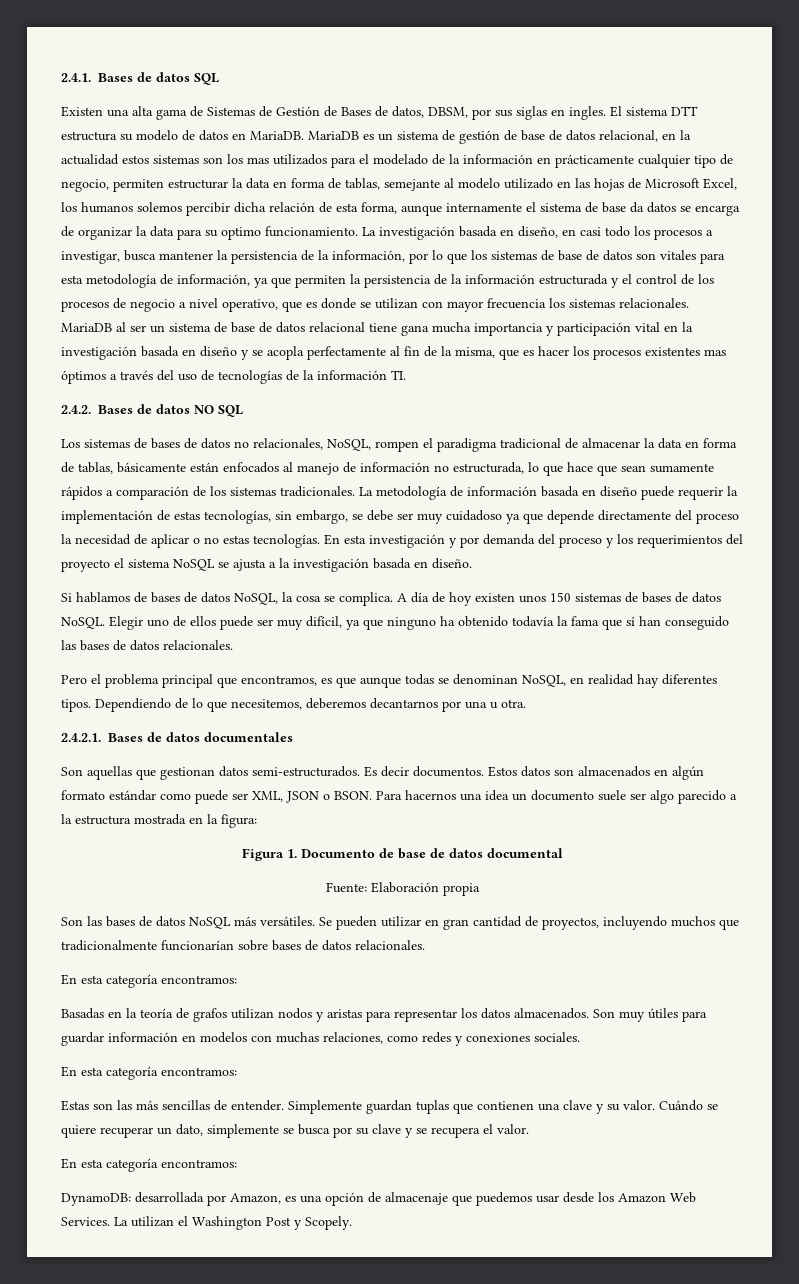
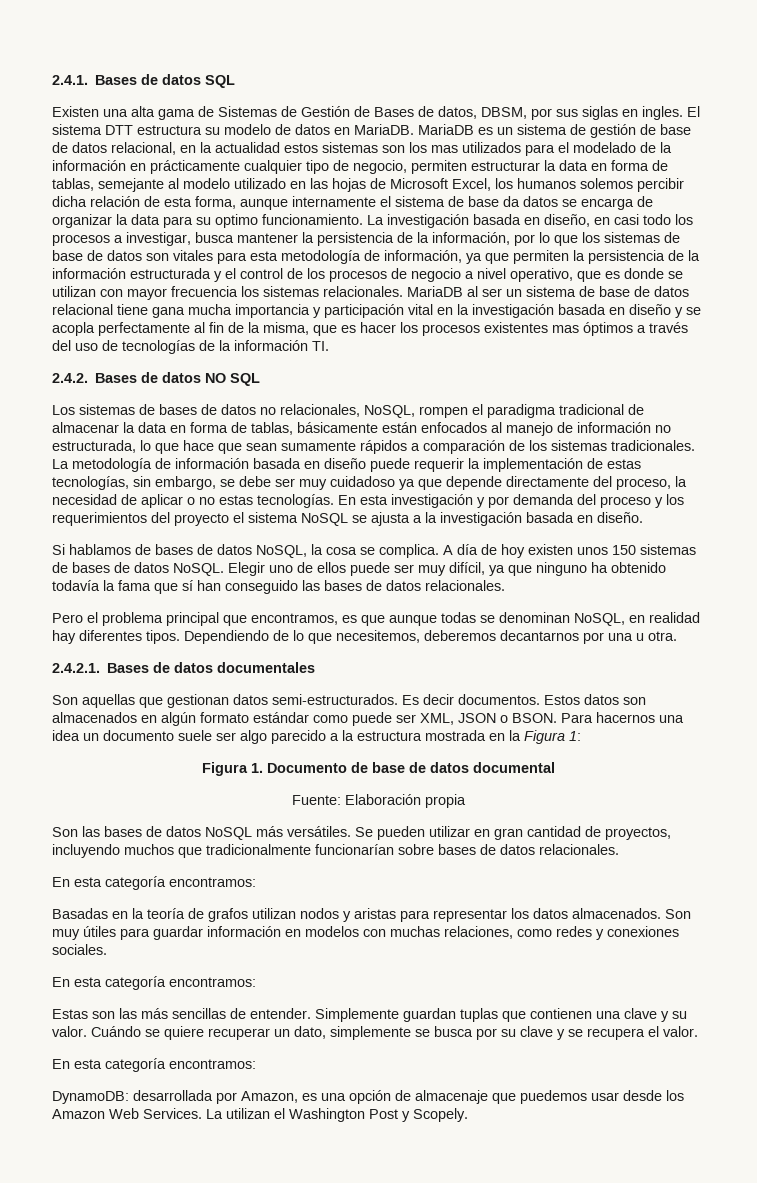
- La metodología de información basada en diseño puede requerir la implementación de estas tecnologías, sin embargo, se debe ser muy cuidadoso ya que depende directamente del proceso la necesidad de aplicar o no estas tecnologías.
+ La metodología de información basada en diseño puede requerir la implementación de estas tecnologías, sin embargo, se debe ser muy cuidadoso ya que depende directamente del proceso, la necesidad de aplicar o no estas tecnologías.
- Para hacernos una idea un documento suele ser algo parecido a la estructura mostrada en la figura:
+ Para hacernos una idea un documento suele ser algo parecido a la estructura mostrada en la Figura 1:

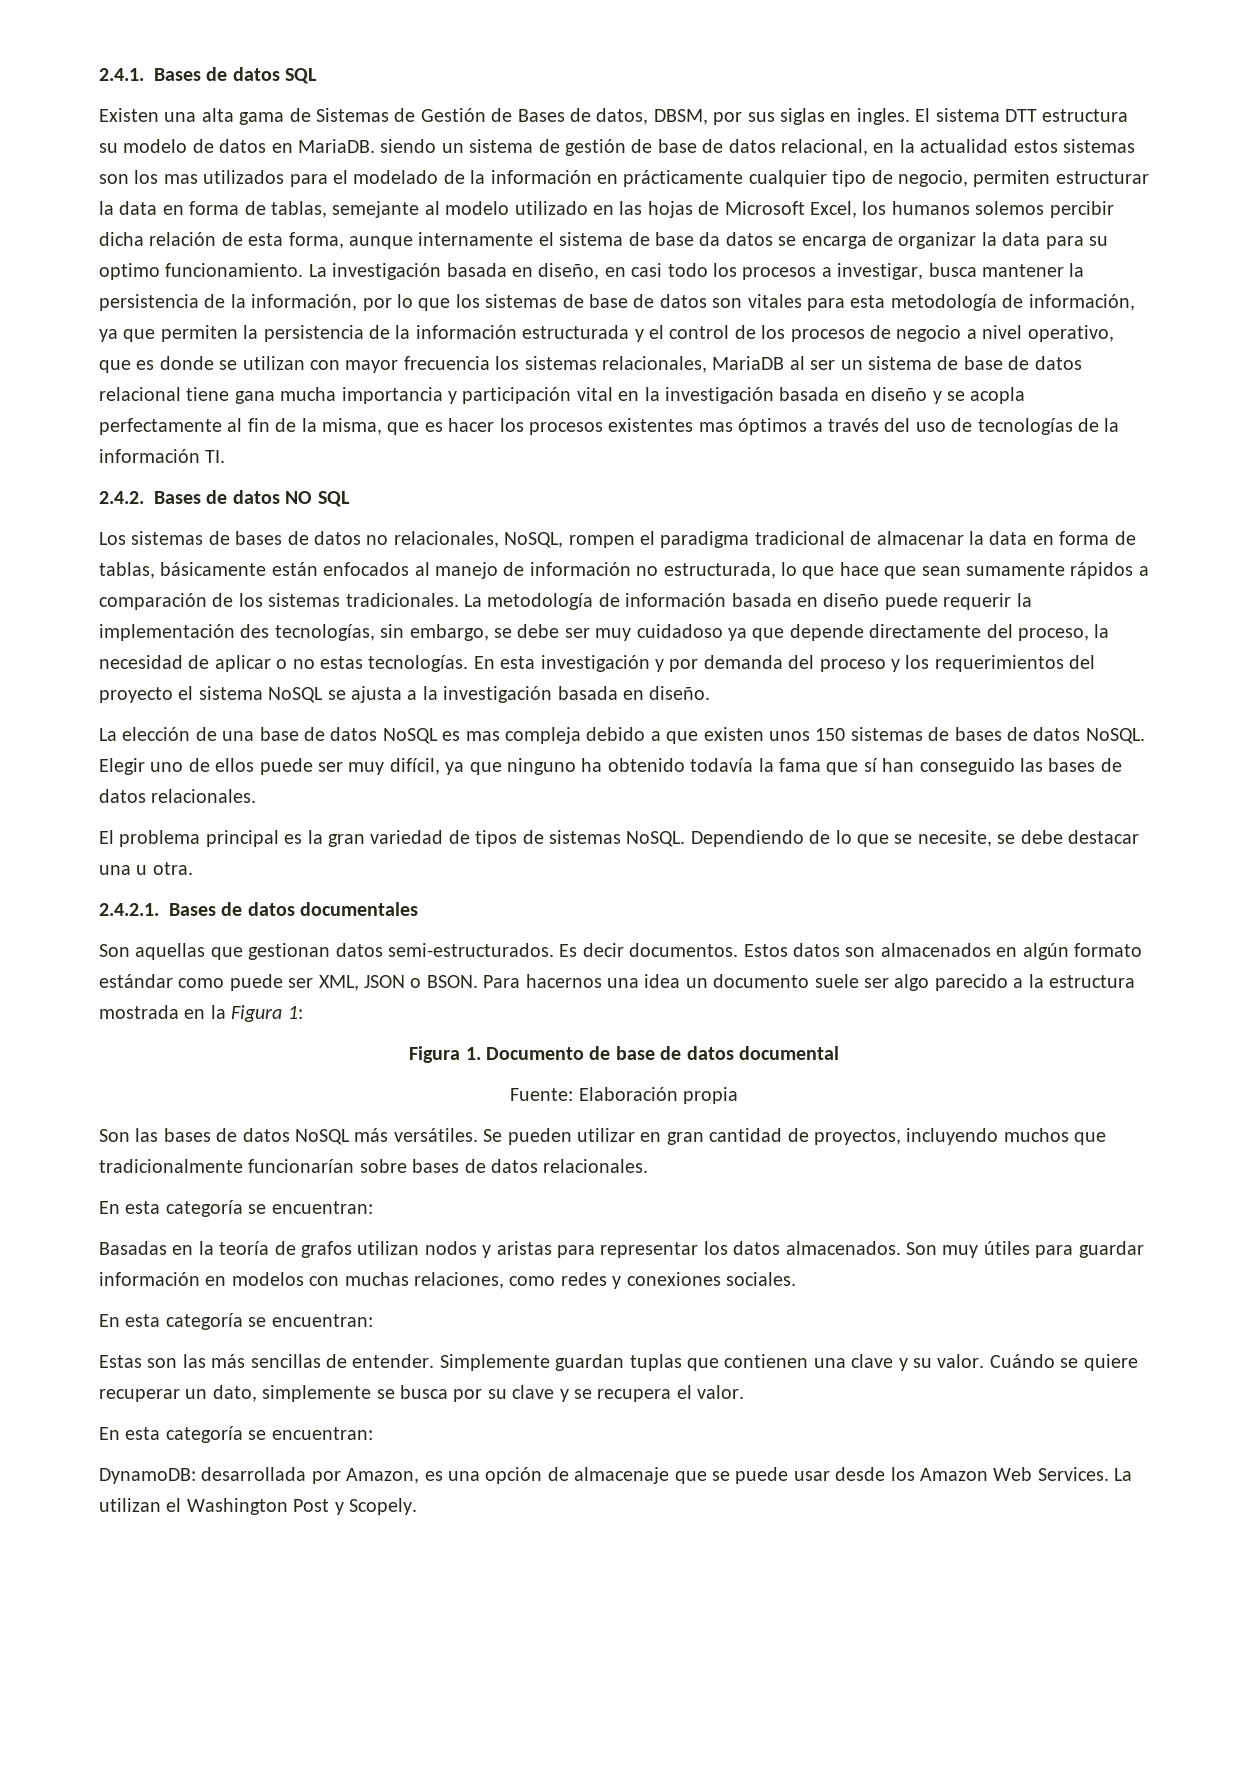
- El sistema DTT estructura su modelo de datos en MariaDB. MariaDB es un sistema de gestión de base de datos relacional, en la actualidad estos sistemas son los mas utilizados para el modelado de la información en prácticamente cualquier tipo de negocio, permiten estructurar la data en forma de tablas, semejante al modelo utilizado en las hojas de Microsoft Excel, los humanos solemos percibir dicha relación de esta forma, aunque internamente el sistema de base da datos se encarga de organizar la data para su optimo funcionamiento.
+ El sistema DTT estructura su modelo de datos en MariaDB. siendo un sistema de gestión de base de datos relacional, en la actualidad estos sistemas son los mas utilizados para el modelado de la información en prácticamente cualquier tipo de negocio, permiten estructurar la data en forma de tablas, semejante al modelo utilizado en las hojas de Microsoft Excel, los humanos solemos percibir dicha relación de esta forma, aunque internamente el sistema de base da datos se encarga de organizar la data para su optimo funcionamiento.
- La investigación basada en diseño, en casi todo los procesos a investigar, busca mantener la persistencia de la información, por lo que los sistemas de base de datos son vitales para esta metodología de información, ya que permiten la persistencia de la información estructurada y el control de los procesos de negocio a nivel operativo, que es donde se utilizan con mayor frecuencia los sistemas relacionales. MariaDB al ser un sistema de base de datos relacional tiene gana mucha importancia y participación vital en la investigación basada en diseño y se acopla perfectamente al fin de la misma, que es hacer los procesos existentes mas óptimos a través del uso de tecnologías de la información TI.
+ La investigación basada en diseño, en casi todo los procesos a investigar, busca mantener la persistencia de la información, por lo que los sistemas de base de datos son vitales para esta metodología de información, ya que permiten la persistencia de la información estructurada y el control de los procesos de negocio a nivel operativo, que es donde se utilizan con mayor frecuencia los sistemas relacionales, MariaDB al ser un sistema de base de datos relacional tiene gana mucha importancia y participación vital en la investigación basada en diseño y se acopla perfectamente al fin de la misma, que es hacer los procesos existentes mas óptimos a través del uso de tecnologías de la información TI.
- La metodología de información basada en diseño puede requerir la implementación de estas tecnologías, sin embargo, se debe ser muy cuidadoso ya que depende directamente del proceso, la necesidad de aplicar o no estas tecnologías.
+ La metodología de información basada en diseño puede requerir la implementación des tecnologías, sin embargo, se debe ser muy cuidadoso ya que depende directamente del proceso, la necesidad de aplicar o no estas tecnologías.
- Si hablamos de bases de datos NoSQL, la cosa se complica. A día de hoy existen unos 150 sistemas de bases de datos NoSQL.
+ La elección de una base de datos NoSQL es mas compleja debido a que existen unos 150 sistemas de bases de datos NoSQL.
- Pero el problema principal que encontramos, es que aunque todas se denominan NoSQL, en realidad hay diferentes tipos. Dependiendo de lo que necesitemos, deberemos decantarnos por una u otra.
+ El problema principal es la gran variedad de tipos de sistemas NoSQL. Dependiendo de lo que se necesite, se debe destacar una u otra.
  Se pueden utilizar en gran cantidad de proyectos, incluyendo muchos que tradicionalmente funcionarían sobre bases de datos relacionales.
- En esta categoría encontramos:
+ En esta categoría se encuentran:
  Son muy útiles para guardar información en modelos con muchas relaciones, como redes y conexiones sociales.
- En esta categoría encontramos:
+ En esta categoría se encuentran:
  Cuándo se quiere recuperar un dato, simplemente se busca por su clave y se recupera el valor.
- En esta categoría encontramos:
+ En esta categoría se encuentran:
- DynamoDB: desarrollada por Amazon, es una opción de almacenaje que puedemos usar desde los Amazon Web Services.
+ DynamoDB: desarrollada por Amazon, es una opción de almacenaje que se puede usar desde los Amazon Web Services.

